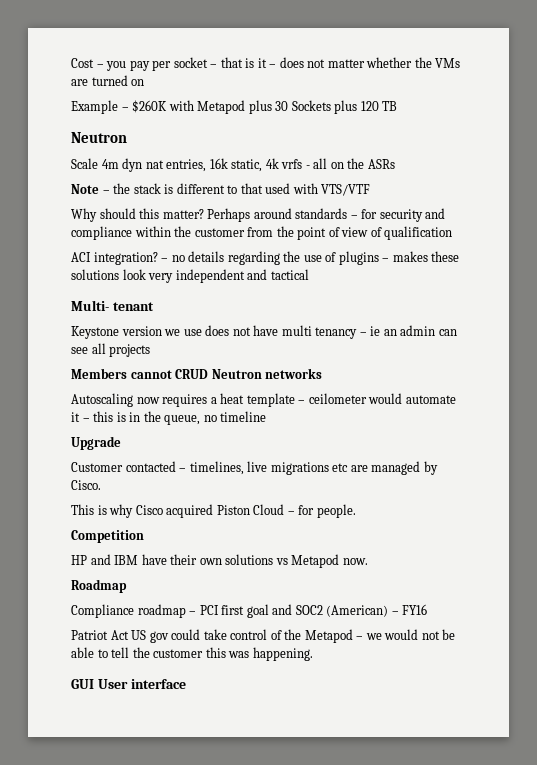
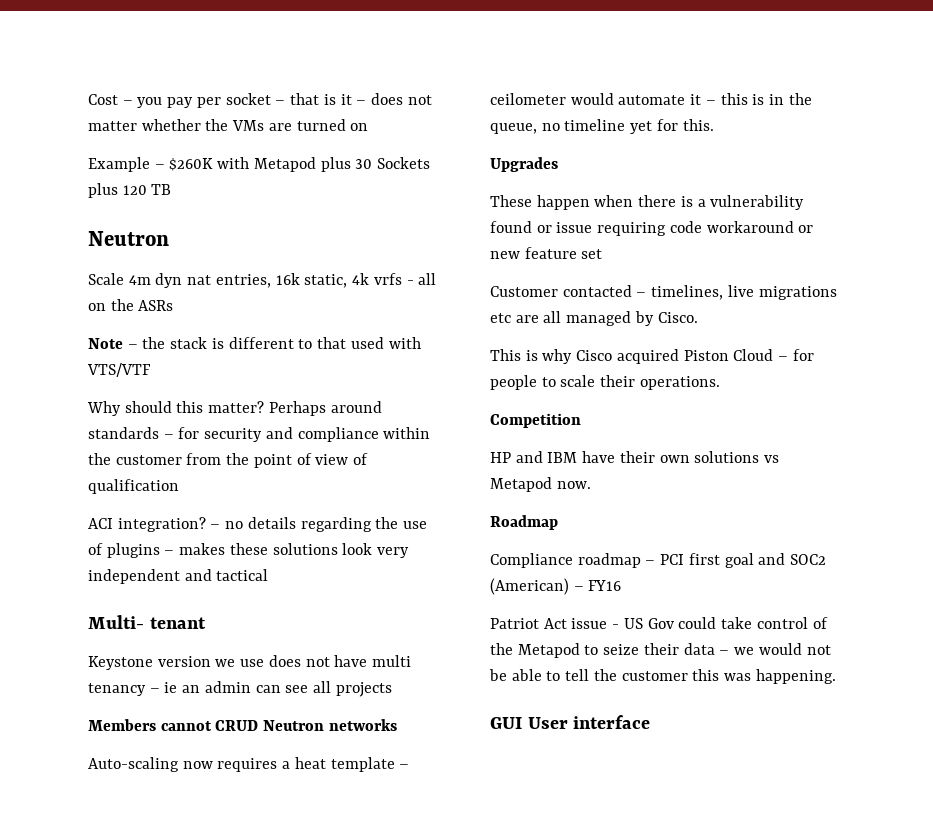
- Autoscaling now requires a heat template – ceilometer would automate it – this is in the queue, no timeline
- Upgrade
+ Auto-scaling now requires a heat template – ceilometer would automate it – this is in the queue, no timeline yet for this.
+ Upgrades
+ These happen when there is a vulnerability found or issue requiring code workaround or new feature set
- Customer contacted – timelines, live migrations etc are managed by Cisco.
+ Customer contacted – timelines, live migrations etc are all managed by Cisco.
- This is why Cisco acquired Piston Cloud – for people.
+ This is why Cisco acquired Piston Cloud – for people to scale their operations.
- Patriot Act US gov could take control of the Metapod – we would not be able to tell the customer this was happening.
+ Patriot Act issue - US Gov could take control of the Metapod to seize their data – we would not be able to tell the customer this was happening.

